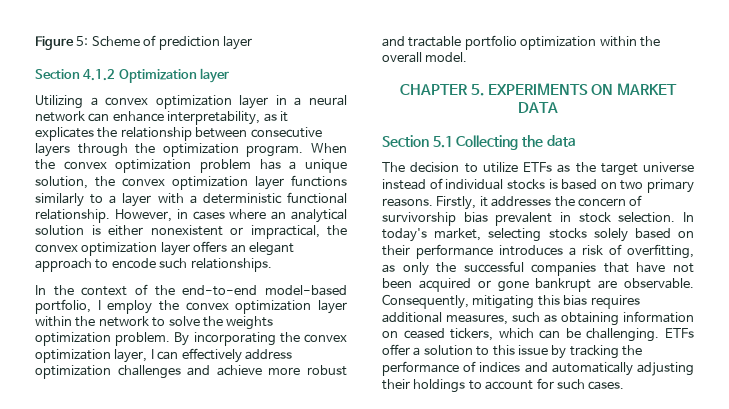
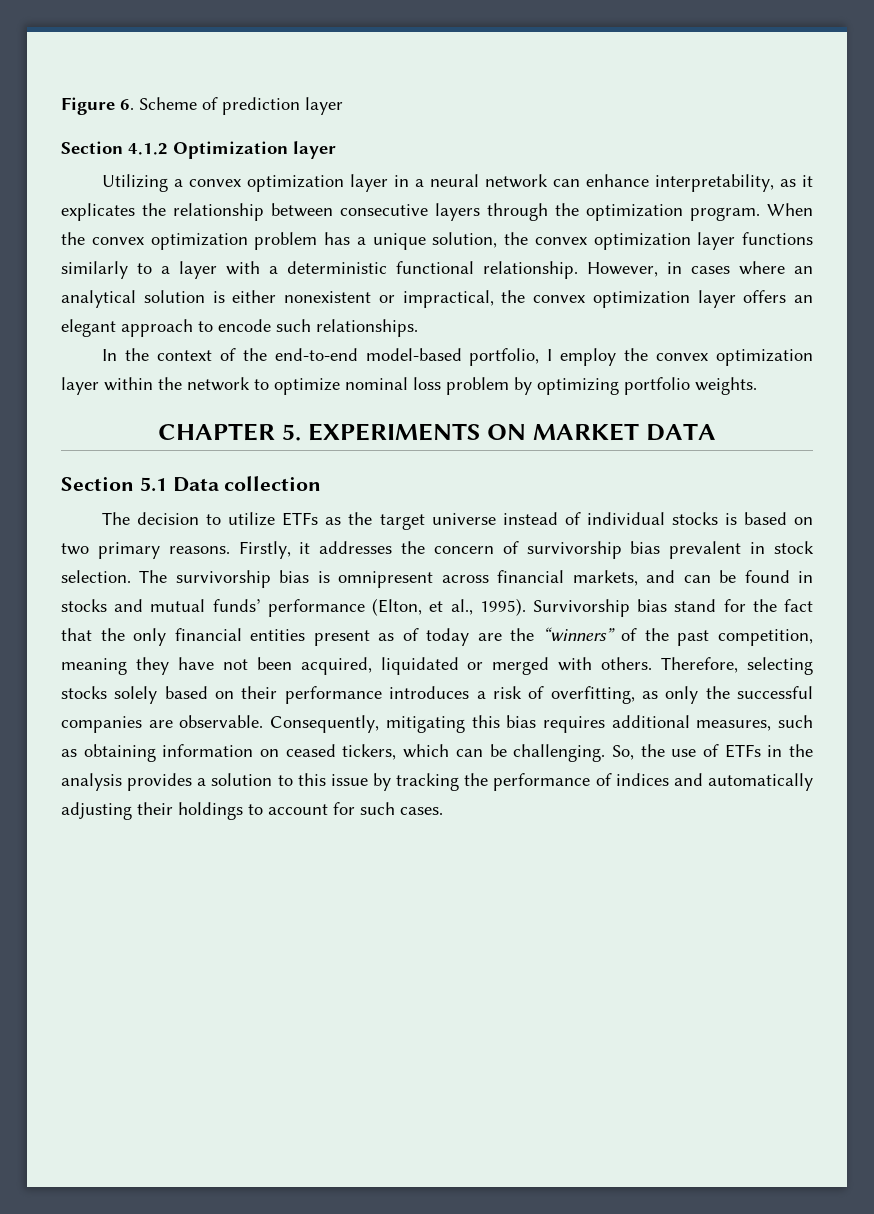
- Figure 5: Scheme of prediction layer
+ Figure 6. Scheme of prediction layer
- In the context of the end-to-end model-based portfolio, I employ the convex optimization layer within the network to solve the weights optimization problem. By incorporating the convex optimization layer, I can effectively address optimization challenges and achieve more robust and tractable portfolio optimization within the overall model.
+ In the context of the end-to-end model-based portfolio, I employ the convex optimization layer within the network to optimize nominal loss problem by optimizing portfolio weights.
- Section 5.1 Collecting the data
+ Section 5.1 Data collection
- In today's market, selecting stocks solely based on their performance introduces a risk of overfitting, as only the successful companies that have not been acquired or gone bankrupt are observable.
+ The survivorship bias is omnipresent across financial markets, and can be found in stocks and mutual funds’ performance (Elton, et al., 1995). Survivorship bias stand for the fact that the only financial entities present as of today are the “winners” of the past competition, meaning they have not been acquired, liquidated or merged with others. Therefore, selecting stocks solely based on their performance introduces a risk of overfitting, as only the successful companies are observable.
- ETFs offer a solution to this issue by tracking the performance of indices and automatically adjusting their holdings to account for such cases.
+ So, the use of ETFs in the analysis provides a solution to this issue by tracking the performance of indices and automatically adjusting their holdings to account for such cases.

